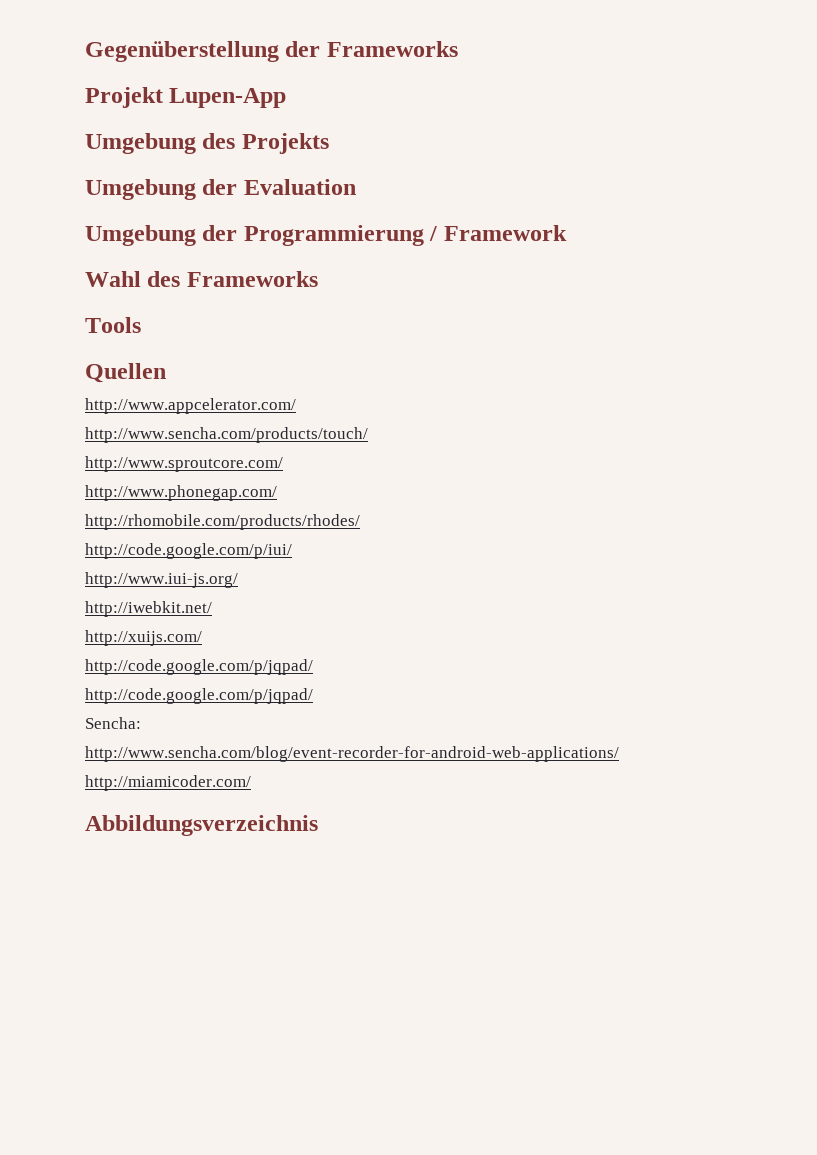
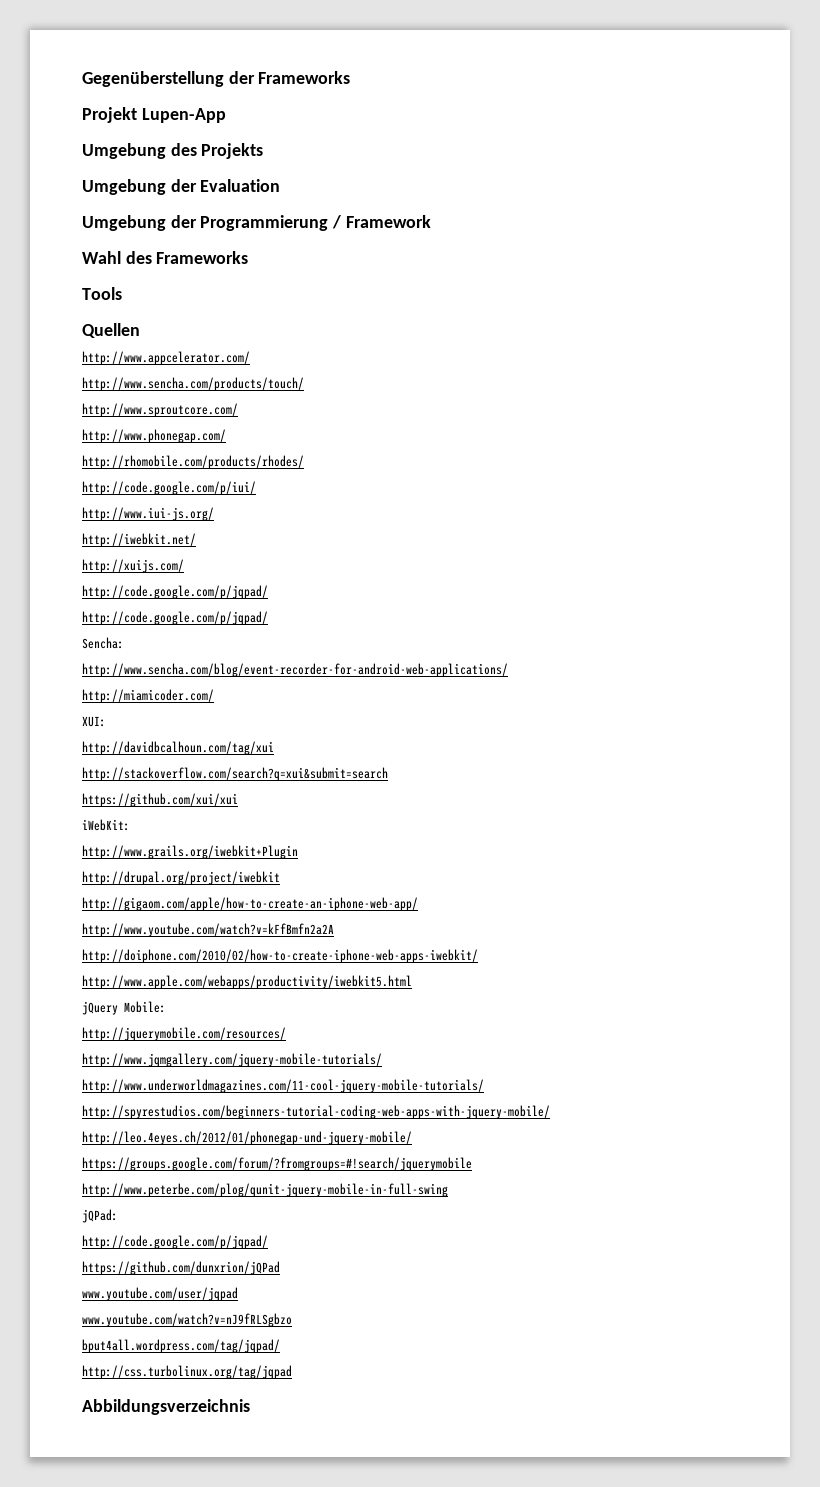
+ XUI:
+ http://davidbcalhoun.com/tag/xui
+ http://stackoverflow.com/search?q=xui&submit=search
+ https://github.com/xui/xui
+ iWebKit:
+ http://www.grails.org/iwebkit+Plugin
+ http://drupal.org/project/iwebkit
+ http://gigaom.com/apple/how-to-create-an-iphone-web-app/
+ http://www.youtube.com/watch?v=kFfBmfn2a2A
+ http://doiphone.com/2010/02/how-to-create-iphone-web-apps-iwebkit/
+ http://www.apple.com/webapps/productivity/iwebkit5.html
+ jQuery Mobile:
+ http://jquerymobile.com/resources/
+ http://www.jqmgallery.com/jquery-mobile-tutorials/
+ http://www.underworldmagazines.com/11-cool-jquery-mobile-tutorials/
+ http://spyrestudios.com/beginners-tutorial-coding-web-apps-with-jquery-mobile/
+ http://leo.4eyes.ch/2012/01/phonegap-und-jquery-mobile/
+ https://groups.google.com/forum/?fromgroups=#!search/jquerymobile
+ http://www.peterbe.com/plog/qunit-jquery-mobile-in-full-swing
+ jQPad:
+ http://code.google.com/p/jqpad/
+ https://github.com/dunxrion/jQPad
+ www.youtube.com/user/jqpad
+ www.youtube.com/watch?v=nJ9fRLSgbzo
+ bput4all.wordpress.com/tag/jqpad/
+ http://css.turbolinux.org/tag/jqpad

